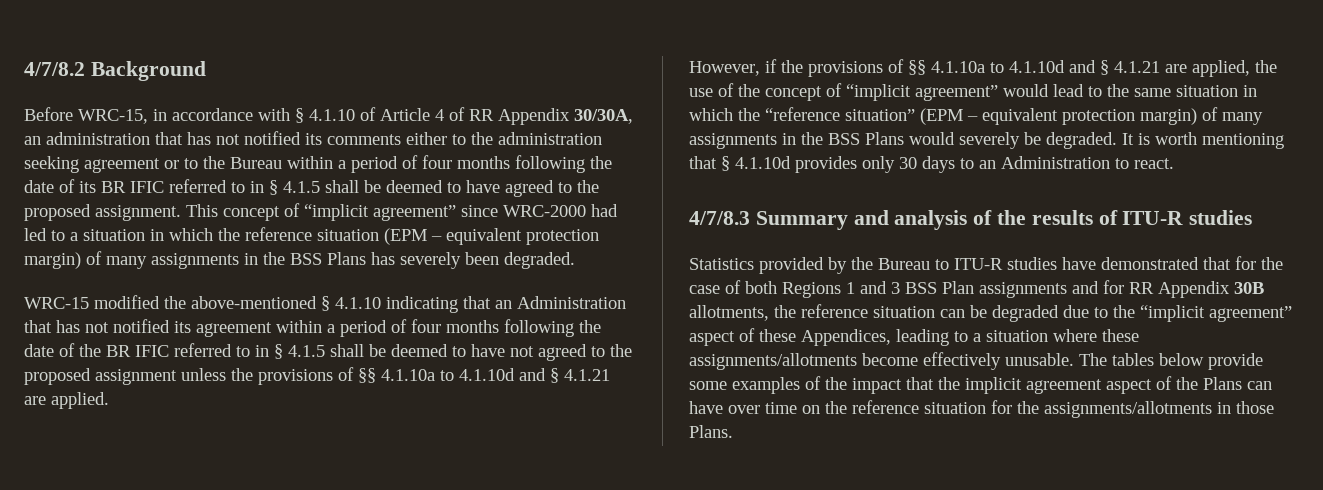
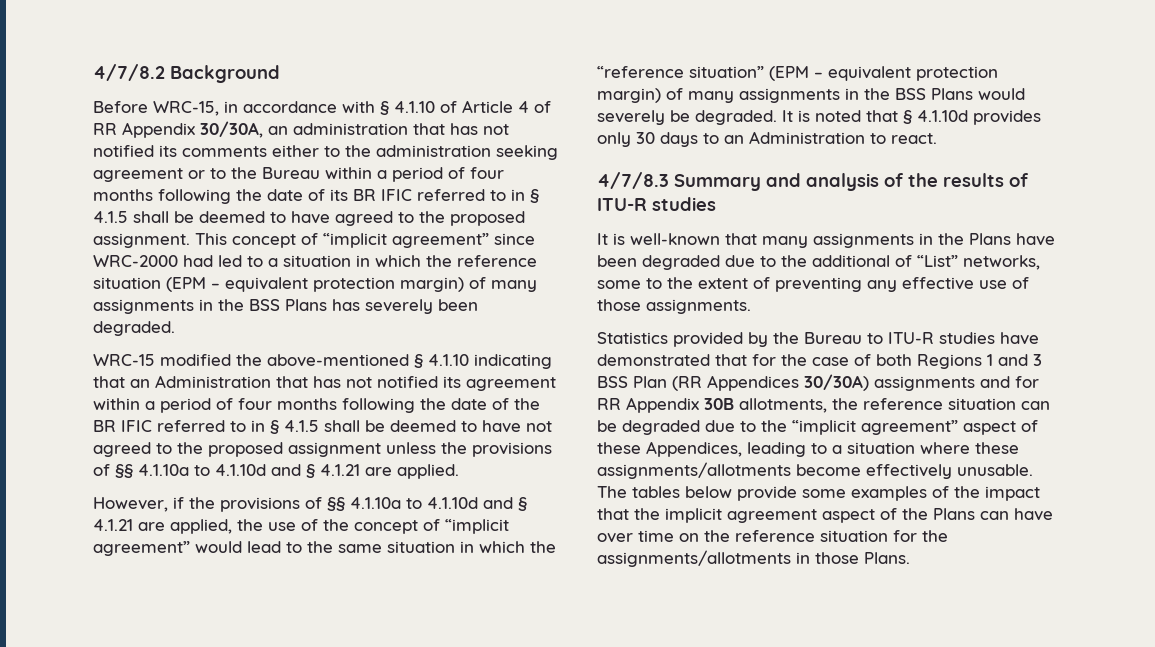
- It is worth mentioning that § 4.1.10d provides only 30 days to an Administration to react.
+ It is noted that § 4.1.10d provides only 30 days to an Administration to react.
+ It is well-known that many assignments in the Plans have been degraded due to the additional of “List” networks, some to the extent of preventing any effective use of those assignments.
- Statistics provided by the Bureau to ITU-R studies have demonstrated that for the case of both Regions 1 and 3 BSS Plan assignments and for RR Appendix 30B allotments, the reference situation can be degraded due to the “implicit agreement” aspect of these Appendices, leading to a situation where these assignments/allotments become effectively unusable.
+ Statistics provided by the Bureau to ITU-R studies have demonstrated that for the case of both Regions 1 and 3 BSS Plan (RR Appendices 30/30A) assignments and for RR Appendix 30B allotments, the reference situation can be degraded due to the “implicit agreement” aspect of these Appendices, leading to a situation where these assignments/allotments become effectively unusable.

